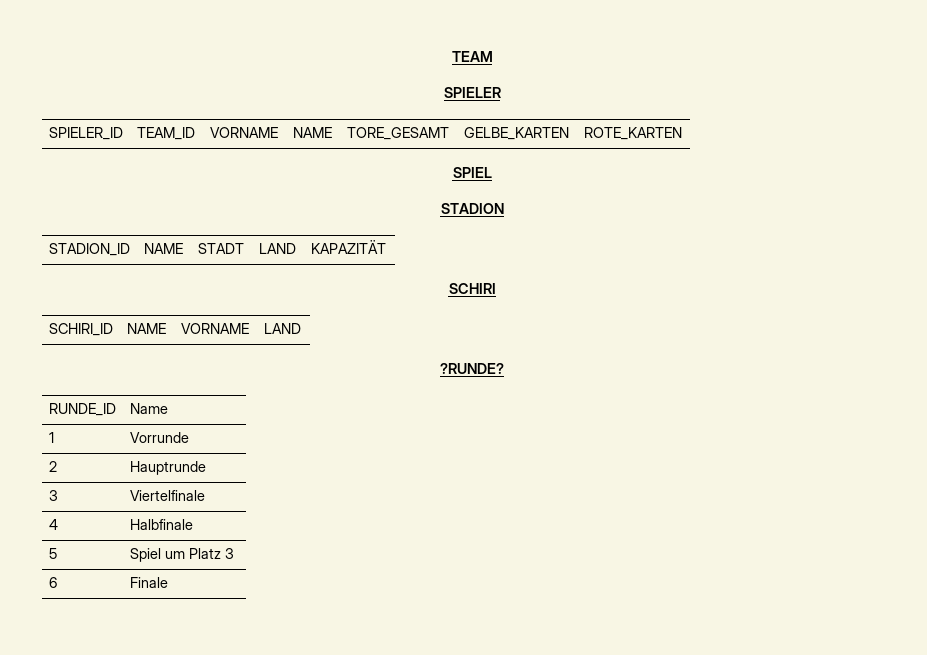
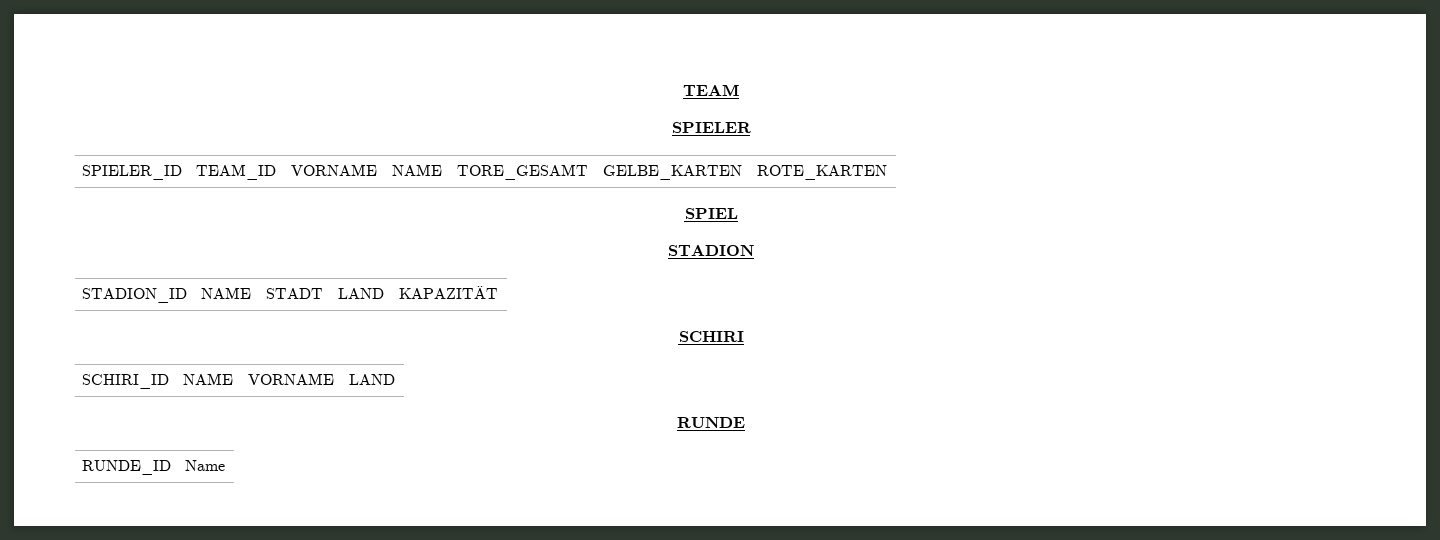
- ?RUNDE?
+ RUNDE
- 1 | Vorrunde
- 2 | Hauptrunde
- 3 | Viertelfinale
- 4 | Halbfinale
- 5 | Spiel um Platz 3
- 6 | Finale

